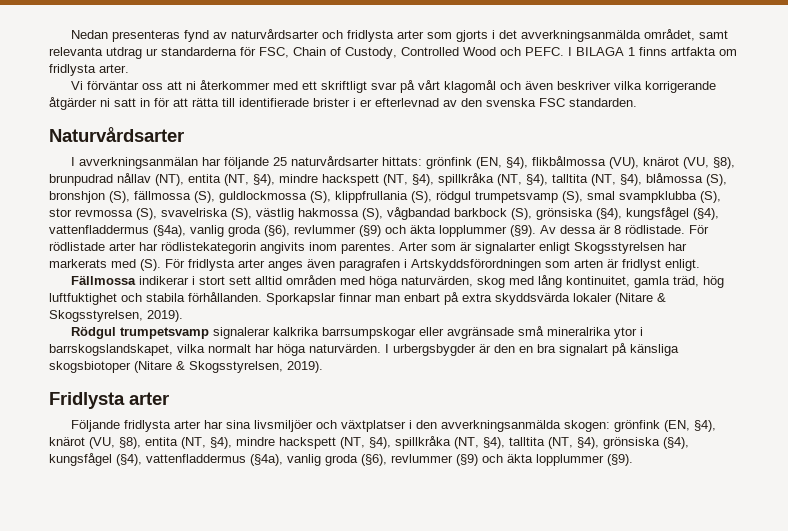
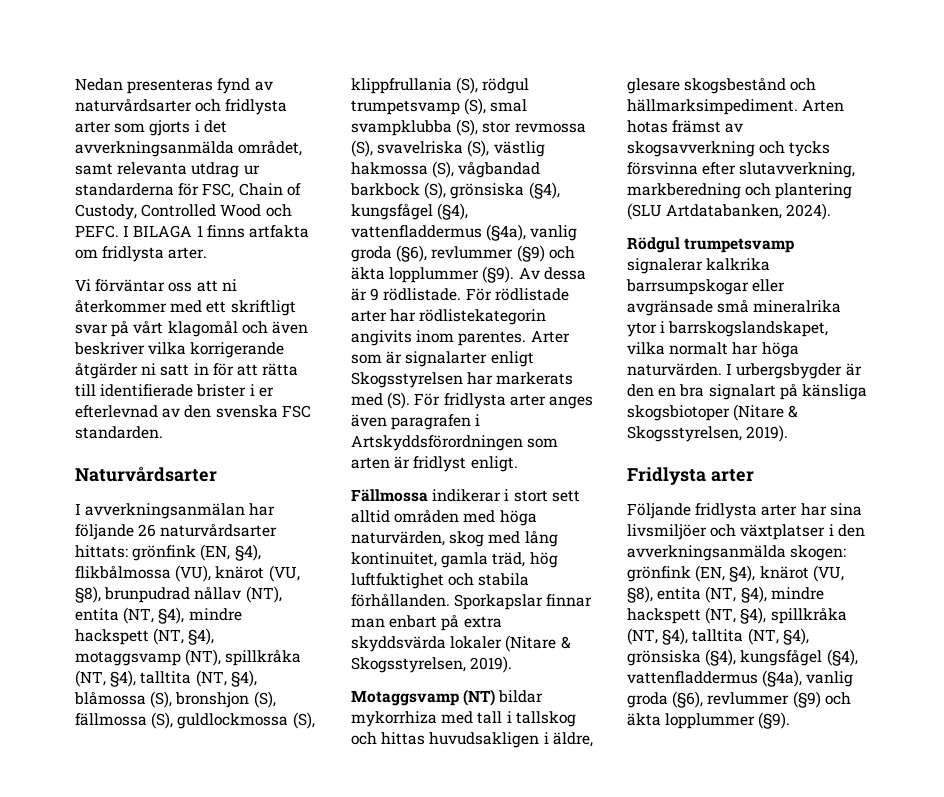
- I avverkningsanmälan har följande 25 naturvårdsarter hittats:
+ I avverkningsanmälan har följande 26 naturvårdsarter hittats:
- grönfink (EN, §4), flikbålmossa (VU), knärot (VU, §8), brunpudrad nållav (NT), entita (NT, §4), mindre hackspett (NT, §4), spillkråka (NT, §4), talltita (NT, §4), blåmossa (S), bronshjon (S), fällmossa (S), guldlockmossa (S), klippfrullania (S), rödgul trumpetsvamp (S), smal svampklubba (S), stor revmossa (S), svavelriska (S), västlig hakmossa (S), vågbandad barkbock (S), grönsiska (§4), kungsfågel (§4), vattenfladdermus (§4a), vanlig groda (§6), revlummer (§9) och äkta lopplummer (§9).
+ grönfink (EN, §4), flikbålmossa (VU), knärot (VU, §8), brunpudrad nållav (NT), entita (NT, §4), mindre hackspett (NT, §4), motaggsvamp (NT), spillkråka (NT, §4), talltita (NT, §4), blåmossa (S), bronshjon (S), fällmossa (S), guldlockmossa (S), klippfrullania (S), rödgul trumpetsvamp (S), smal svampklubba (S), stor revmossa (S), svavelriska (S), västlig hakmossa (S), vågbandad barkbock (S), grönsiska (§4), kungsfågel (§4), vattenfladdermus (§4a), vanlig groda (§6), revlummer (§9) och äkta lopplummer (§9).
- Av dessa är 8 rödlistade.
+ Av dessa är 9 rödlistade.
+ Motaggsvamp (NT) bildar mykorrhiza med tall i tallskog och hittas huvudsakligen i äldre, glesare skogsbestånd och hällmarksimpediment. Arten hotas främst av skogsavverkning och tycks försvinna efter slutavverkning, markberedning och plantering (SLU Artdatabanken, 2024).

